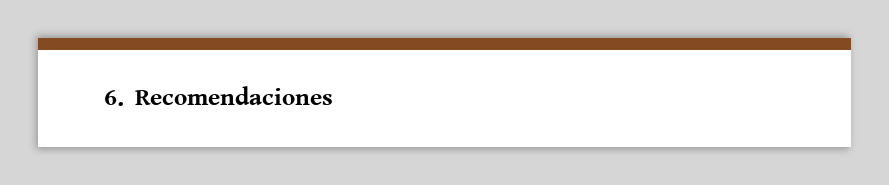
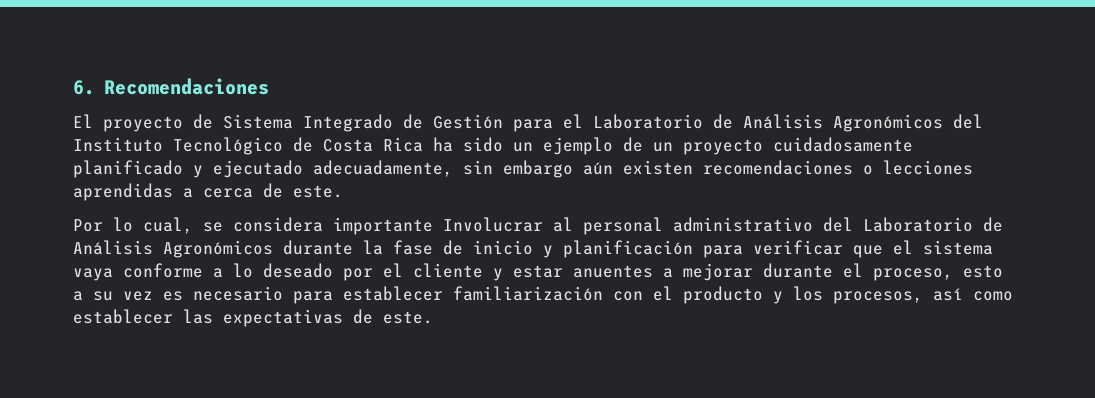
+ El proyecto de Sistema Integrado de Gestión para el Laboratorio de Análisis Agronómicos del Instituto Tecnológico de Costa Rica ha sido un ejemplo de un proyecto cuidadosamente planificado y ejecutado adecuadamente, sin embargo aún existen recomendaciones o lecciones aprendidas a cerca de este.
+ Por lo cual, se considera importante Involucrar al personal administrativo del Laboratorio de Análisis Agronómicos durante la fase de inicio y planificación para verificar que el sistema vaya conforme a lo deseado por el cliente y estar anuentes a mejorar durante el proceso, esto a su vez es necesario para establecer familiarización con el producto y los procesos, así como establecer las expectativas de este.

